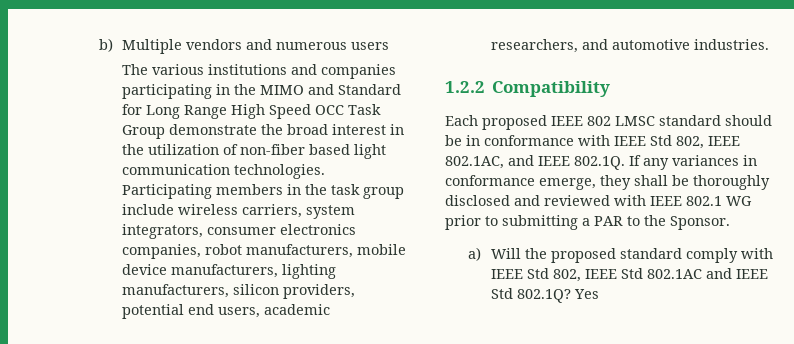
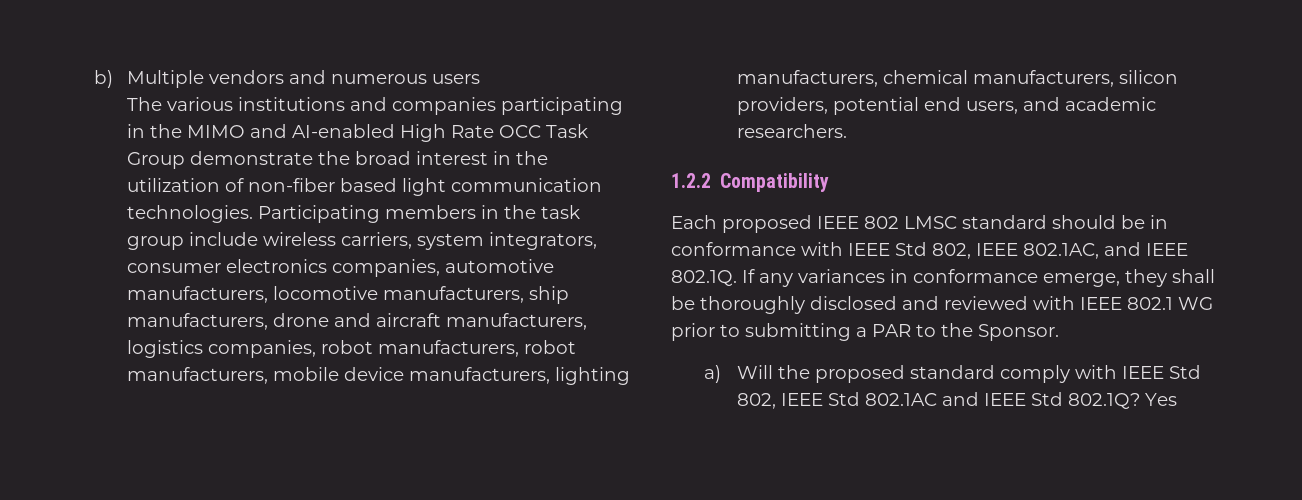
- The various institutions and companies participating in the MIMO and Standard for Long Range High Speed OCC Task Group demonstrate the broad interest in the utilization of non-fiber based light communication technologies.
+ The various institutions and companies participating in the MIMO and AI-enabled High Rate OCC Task Group demonstrate the broad interest in the utilization of non-fiber based light communication technologies.
- Participating members in the task group include wireless carriers, system integrators, consumer electronics companies, robot manufacturers, mobile device manufacturers, lighting manufacturers, silicon providers, potential end users, academic researchers, and automotive industries.
+ Participating members in the task group include wireless carriers, system integrators, consumer electronics companies, automotive manufacturers, locomotive manufacturers, ship manufacturers, drone and aircraft manufacturers, logistics companies, robot manufacturers, robot manufacturers, mobile device manufacturers, lighting manufacturers, chemical manufacturers, silicon providers, potential end users, and academic researchers.

